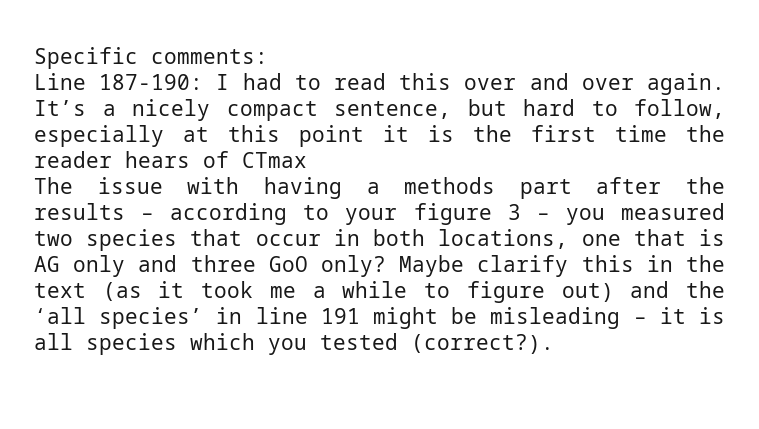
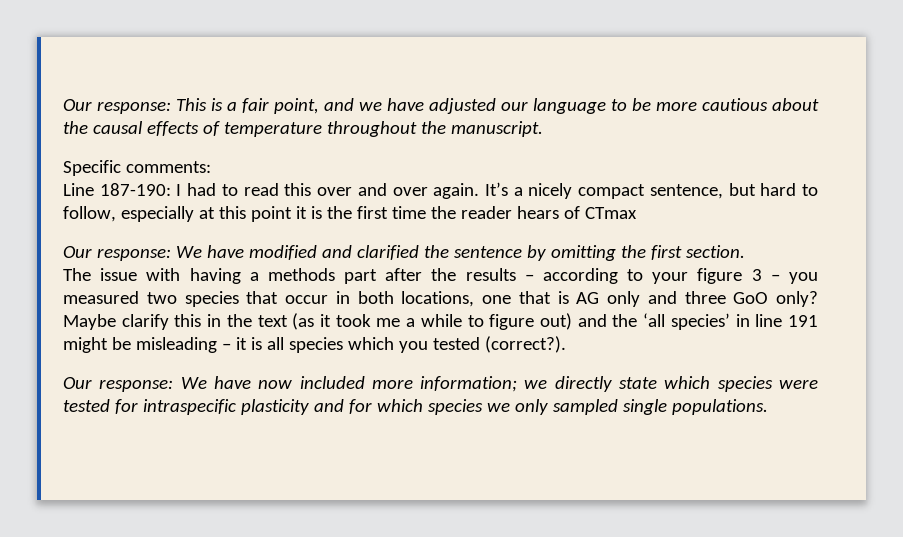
+ Our response: This is a fair point, and we have adjusted our language to be more cautious about the causal effects of temperature throughout the manuscript.
+ Our response: We have modified and clarified the sentence by omitting the first section.
+ Our response: We have now included more information; we directly state which species were tested for intraspecific plasticity and for which species we only sampled single populations.

